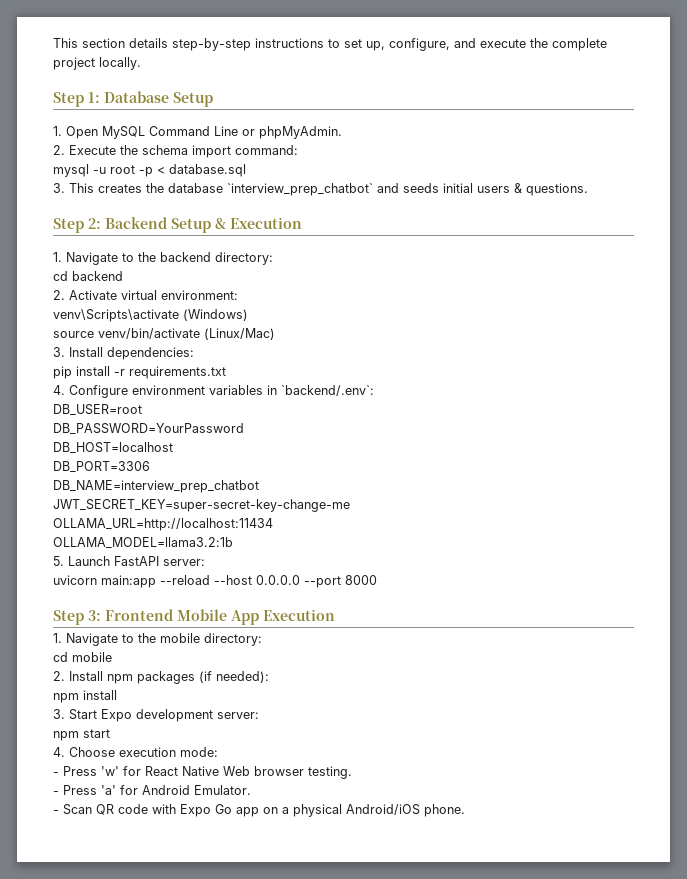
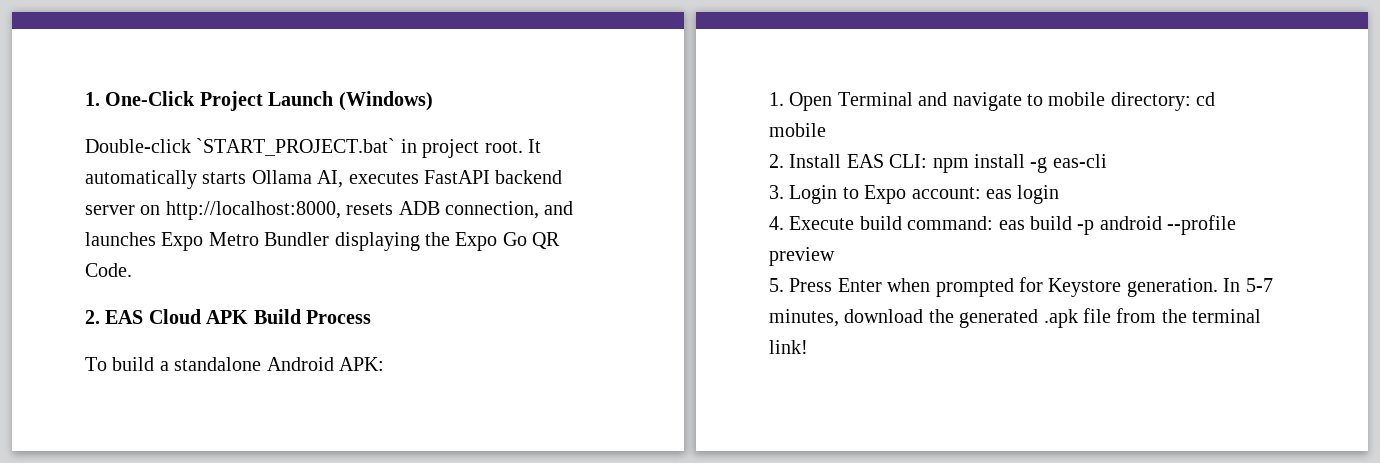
- This section details step-by-step instructions to set up, configure, and execute the complete project locally.
- Step 1: Database Setup
- 1. Open MySQL Command Line or phpMyAdmin.
- 2. Execute the schema import command:
- mysql -u root -p < database.sql
- 3. This creates the database `interview_prep_chatbot` and seeds initial users & questions.
- Step 2: Backend Setup & Execution
- 1. Navigate to the backend directory:
- cd backend
- 2. Activate virtual environment:
- venv\Scripts\activate (Windows)
- source venv/bin/activate (Linux/Mac)
- 3. Install dependencies:
- pip install -r requirements.txt
- 4. Configure environment variables in `backend/.env`:
- DB_USER=root
- DB_PASSWORD=YourPassword
- DB_HOST=localhost
- DB_PORT=3306
- DB_NAME=interview_prep_chatbot
- JWT_SECRET_KEY=super-secret-key-change-me
- OLLAMA_URL=http://localhost:11434
- OLLAMA_MODEL=llama3.2:1b
- 5. Launch FastAPI server:
- uvicorn main:app --reload --host 0.0.0.0 --port 8000
- Step 3: Frontend Mobile App Execution
- 1. Navigate to the mobile directory:
- cd mobile
+ 1. One-Click Project Launch (Windows)
+ Double-click `START_PROJECT.bat` in project root. It automatically starts Ollama AI, executes FastAPI backend server on http://localhost:8000, resets ADB connection, and launches Expo Metro Bundler displaying the Expo Go QR Code.
+ 2. EAS Cloud APK Build Process
+ To build a standalone Android APK:
+ 1. Open Terminal and navigate to mobile directory: cd mobile
- 2. Install npm packages (if needed):
- npm install
- 3. Start Expo development server:
- npm start
- 4. Choose execution mode:
- - Press 'w' for React Native Web browser testing.
- - Press 'a' for Android Emulator.
- - Scan QR code with Expo Go app on a physical Android/iOS phone.
+ 2. Install EAS CLI: npm install -g eas-cli
+ 3. Login to Expo account: eas login
+ 4. Execute build command: eas build -p android --profile preview
+ 5. Press Enter when prompted for Keystore generation. In 5-7 minutes, download the generated .apk file from the terminal link!

